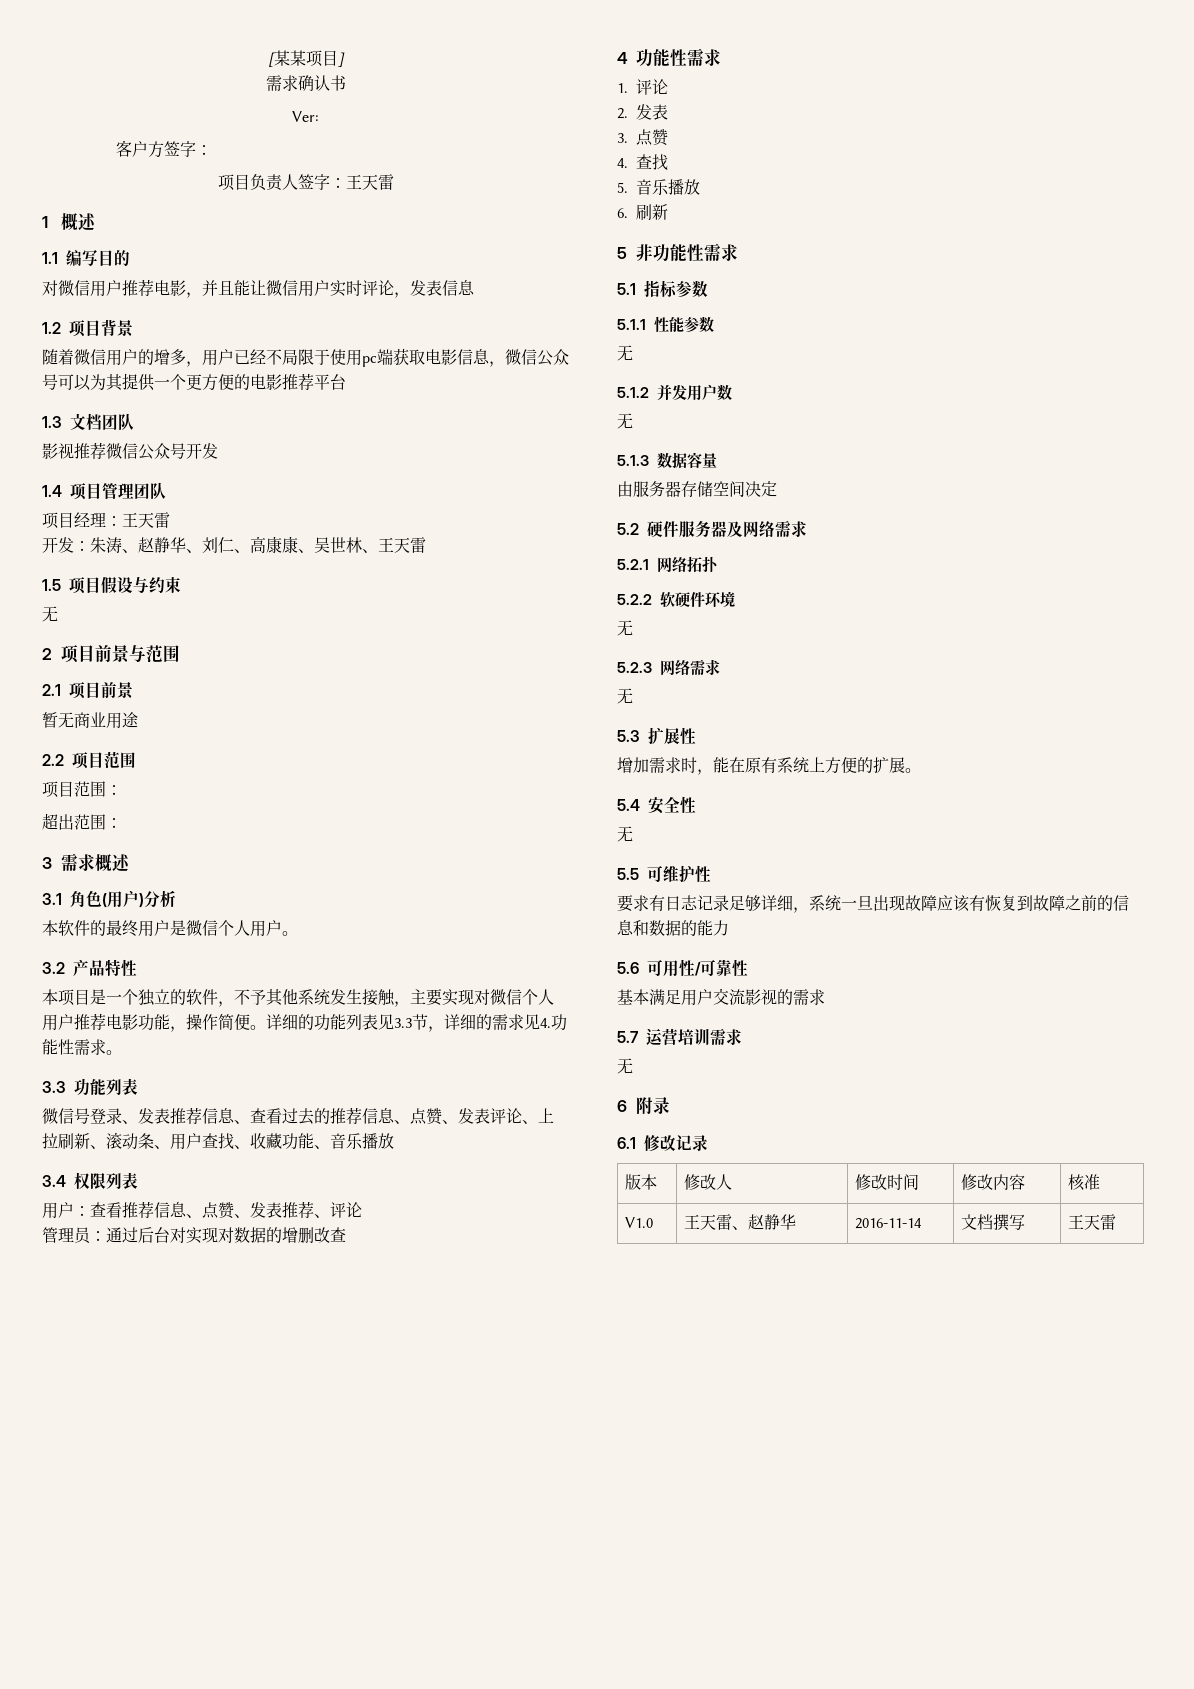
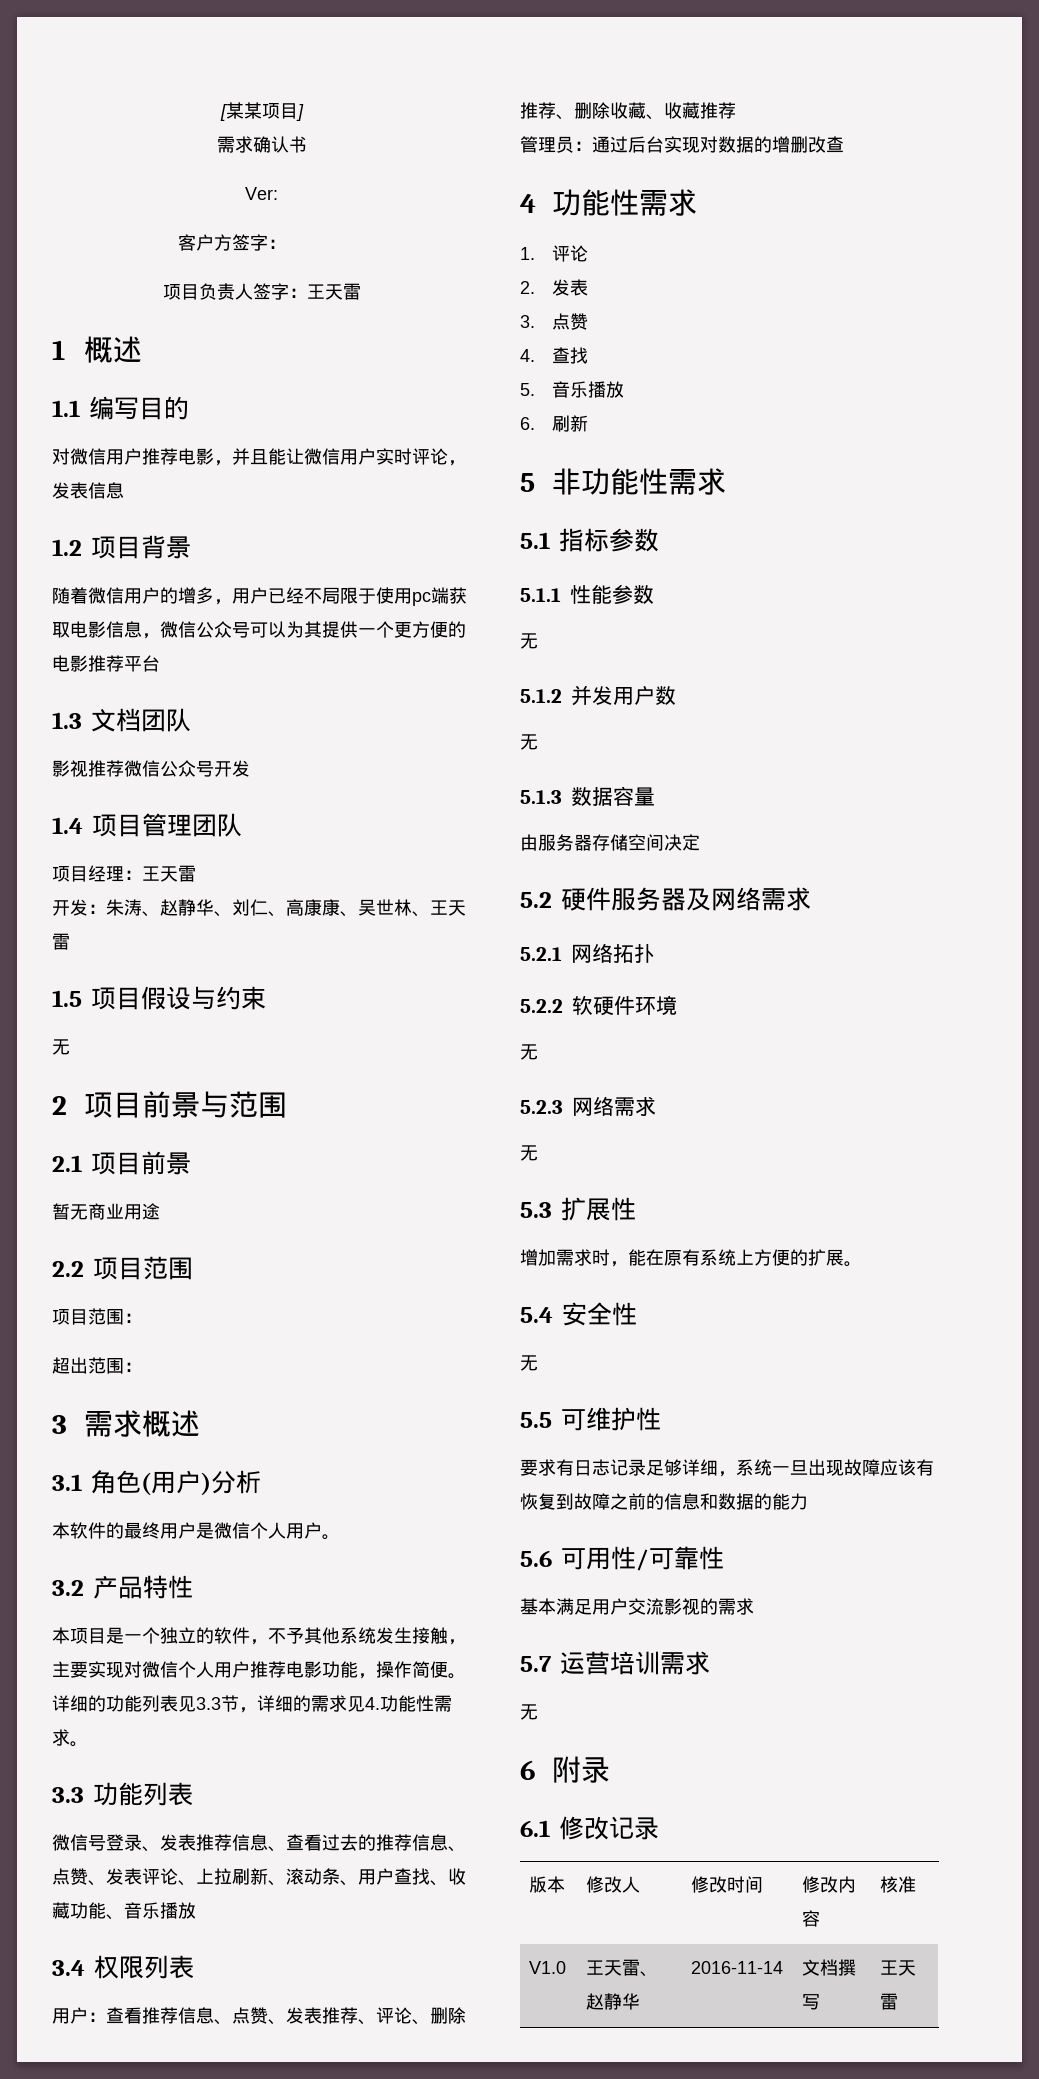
- 用户：查看推荐信息、点赞、发表推荐、评论
+ 用户：查看推荐信息、点赞、发表推荐、评论、删除推荐、删除收藏、收藏推荐
- 管理员：通过后台对实现对数据的增删改查
+ 管理员：通过后台实现对数据的增删改查

